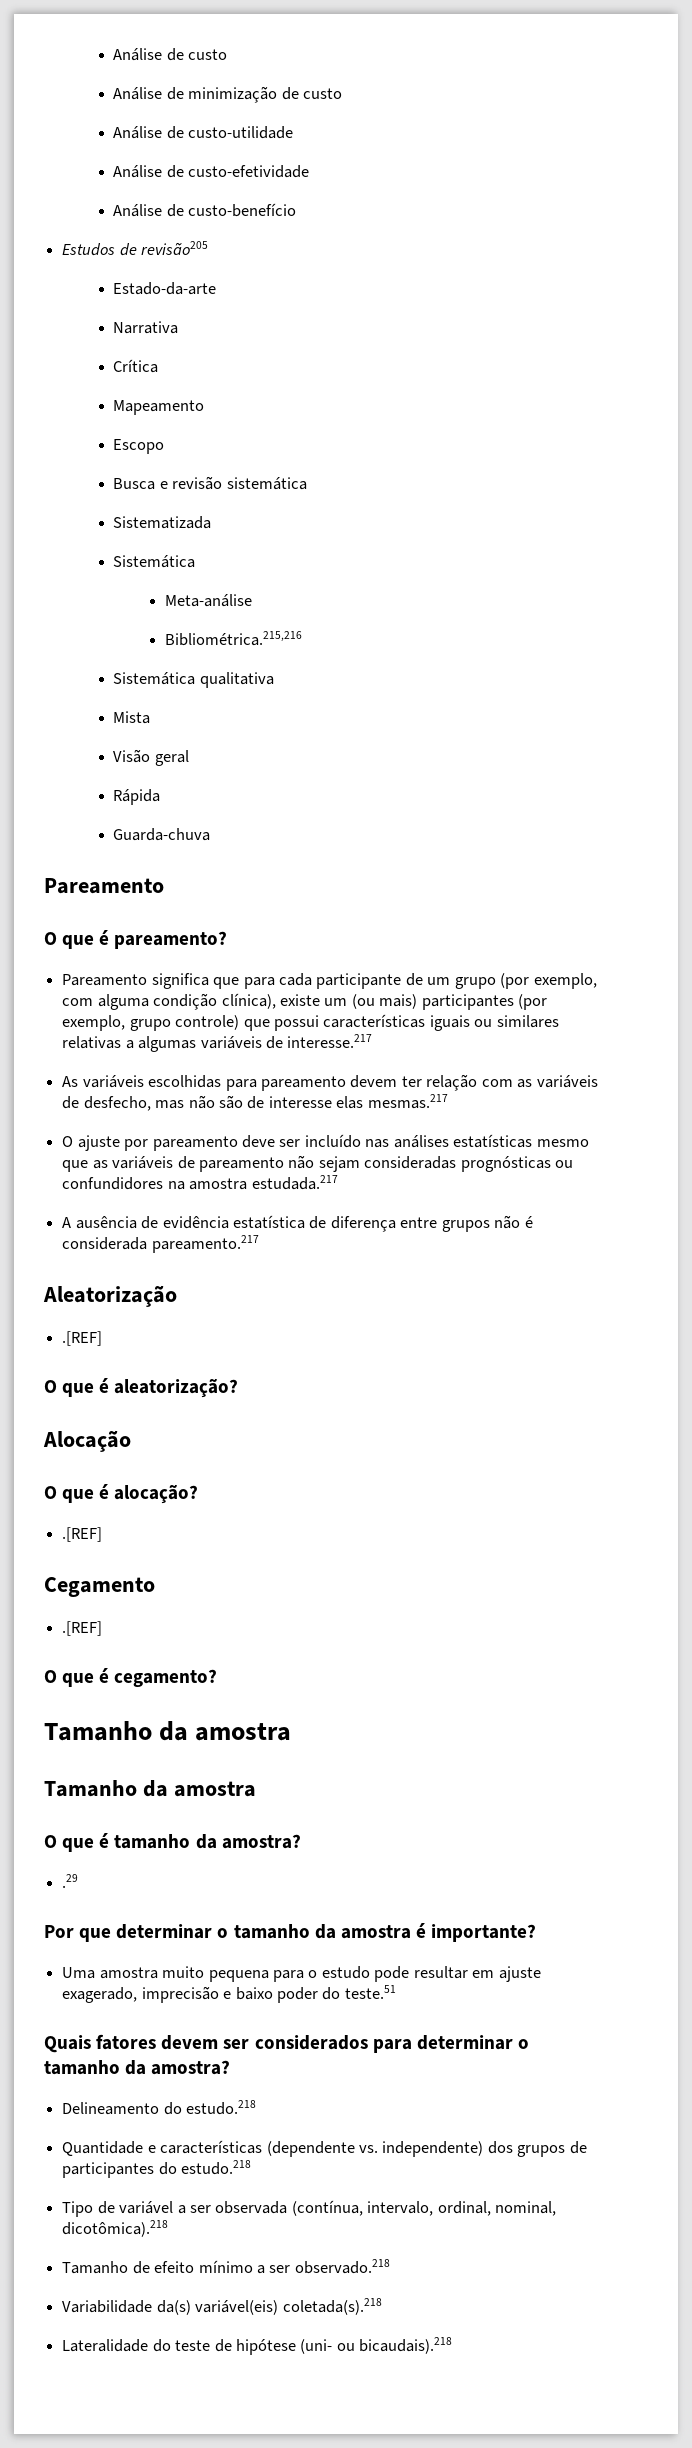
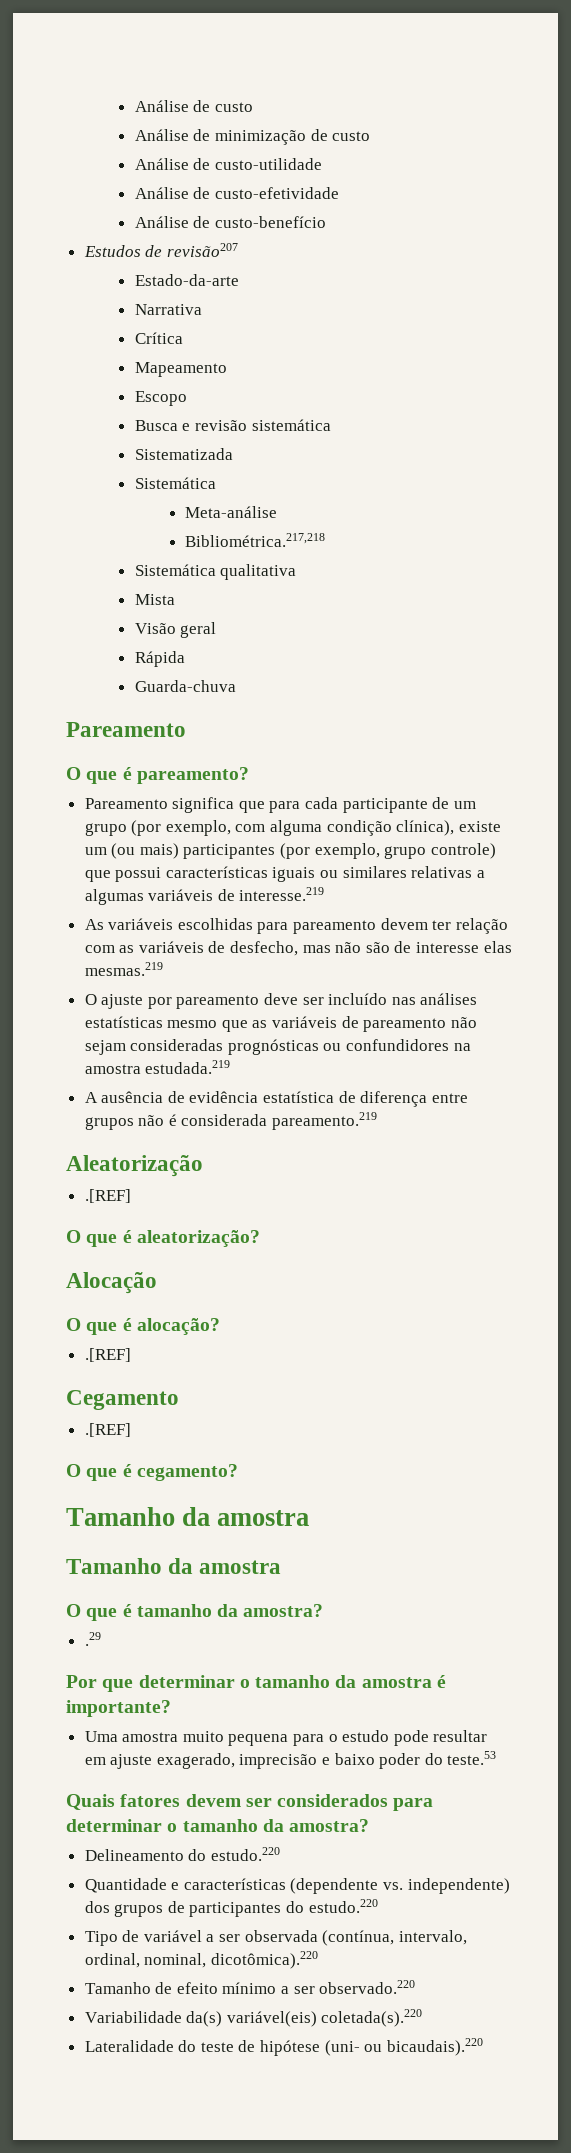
- Estudos de revisão205
+ Estudos de revisão207
- Bibliométrica.215,216
+ Bibliométrica.217,218
- Pareamento significa que para cada participante de um grupo (por exemplo, com alguma condição clínica), existe um (ou mais) participantes (por exemplo, grupo controle) que possui características iguais ou similares relativas a algumas variáveis de interesse.217
+ Pareamento significa que para cada participante de um grupo (por exemplo, com alguma condição clínica), existe um (ou mais) participantes (por exemplo, grupo controle) que possui características iguais ou similares relativas a algumas variáveis de interesse.219
- As variáveis escolhidas para pareamento devem ter relação com as variáveis de desfecho, mas não são de interesse elas mesmas.217
+ As variáveis escolhidas para pareamento devem ter relação com as variáveis de desfecho, mas não são de interesse elas mesmas.219
- O ajuste por pareamento deve ser incluído nas análises estatísticas mesmo que as variáveis de pareamento não sejam consideradas prognósticas ou confundidores na amostra estudada.217
+ O ajuste por pareamento deve ser incluído nas análises estatísticas mesmo que as variáveis de pareamento não sejam consideradas prognósticas ou confundidores na amostra estudada.219
- A ausência de evidência estatística de diferença entre grupos não é considerada pareamento.217
+ A ausência de evidência estatística de diferença entre grupos não é considerada pareamento.219
- Uma amostra muito pequena para o estudo pode resultar em ajuste exagerado, imprecisão e baixo poder do teste.51
+ Uma amostra muito pequena para o estudo pode resultar em ajuste exagerado, imprecisão e baixo poder do teste.53
- Delineamento do estudo.218
+ Delineamento do estudo.220
- Quantidade e características (dependente vs. independente) dos grupos de participantes do estudo.218
+ Quantidade e características (dependente vs. independente) dos grupos de participantes do estudo.220
- Tipo de variável a ser observada (contínua, intervalo, ordinal, nominal, dicotômica).218
+ Tipo de variável a ser observada (contínua, intervalo, ordinal, nominal, dicotômica).220
- Tamanho de efeito mínimo a ser observado.218
+ Tamanho de efeito mínimo a ser observado.220
- Variabilidade da(s) variável(eis) coletada(s).218
+ Variabilidade da(s) variável(eis) coletada(s).220
- Lateralidade do teste de hipótese (uni- ou bicaudais).218
+ Lateralidade do teste de hipótese (uni- ou bicaudais).220

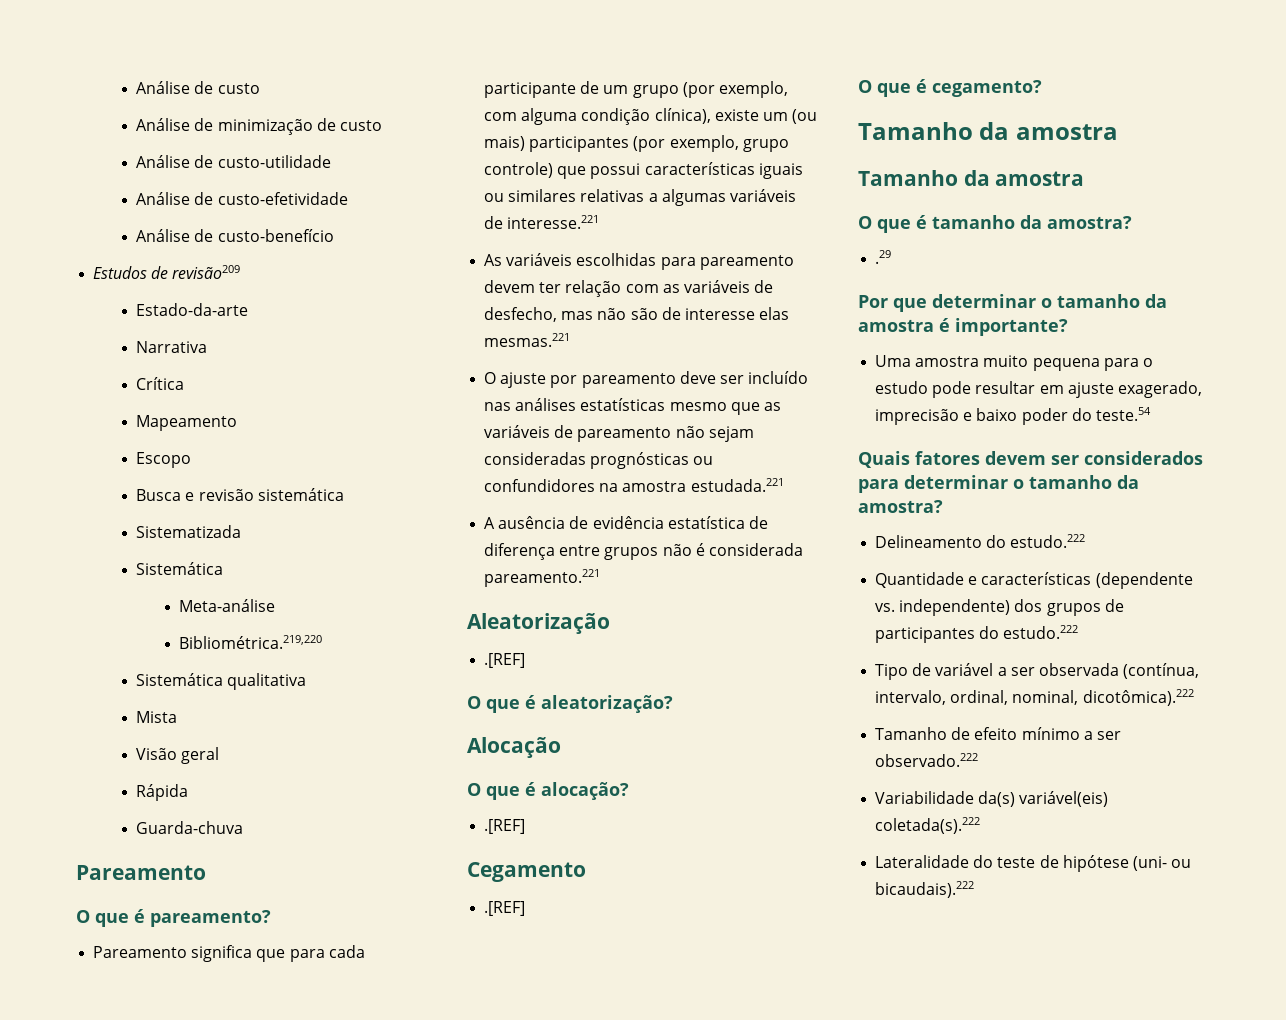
- Estudos de revisão207
+ Estudos de revisão209
- Bibliométrica.217,218
+ Bibliométrica.219,220
- Pareamento significa que para cada participante de um grupo (por exemplo, com alguma condição clínica), existe um (ou mais) participantes (por exemplo, grupo controle) que possui características iguais ou similares relativas a algumas variáveis de interesse.219
+ Pareamento significa que para cada participante de um grupo (por exemplo, com alguma condição clínica), existe um (ou mais) participantes (por exemplo, grupo controle) que possui características iguais ou similares relativas a algumas variáveis de interesse.221
- As variáveis escolhidas para pareamento devem ter relação com as variáveis de desfecho, mas não são de interesse elas mesmas.219
+ As variáveis escolhidas para pareamento devem ter relação com as variáveis de desfecho, mas não são de interesse elas mesmas.221
- O ajuste por pareamento deve ser incluído nas análises estatísticas mesmo que as variáveis de pareamento não sejam consideradas prognósticas ou confundidores na amostra estudada.219
+ O ajuste por pareamento deve ser incluído nas análises estatísticas mesmo que as variáveis de pareamento não sejam consideradas prognósticas ou confundidores na amostra estudada.221
- A ausência de evidência estatística de diferença entre grupos não é considerada pareamento.219
+ A ausência de evidência estatística de diferença entre grupos não é considerada pareamento.221
- Uma amostra muito pequena para o estudo pode resultar em ajuste exagerado, imprecisão e baixo poder do teste.53
+ Uma amostra muito pequena para o estudo pode resultar em ajuste exagerado, imprecisão e baixo poder do teste.54
- Delineamento do estudo.220
+ Delineamento do estudo.222
- Quantidade e características (dependente vs. independente) dos grupos de participantes do estudo.220
+ Quantidade e características (dependente vs. independente) dos grupos de participantes do estudo.222
- Tipo de variável a ser observada (contínua, intervalo, ordinal, nominal, dicotômica).220
+ Tipo de variável a ser observada (contínua, intervalo, ordinal, nominal, dicotômica).222
- Tamanho de efeito mínimo a ser observado.220
+ Tamanho de efeito mínimo a ser observado.222
- Variabilidade da(s) variável(eis) coletada(s).220
+ Variabilidade da(s) variável(eis) coletada(s).222
- Lateralidade do teste de hipótese (uni- ou bicaudais).220
+ Lateralidade do teste de hipótese (uni- ou bicaudais).222

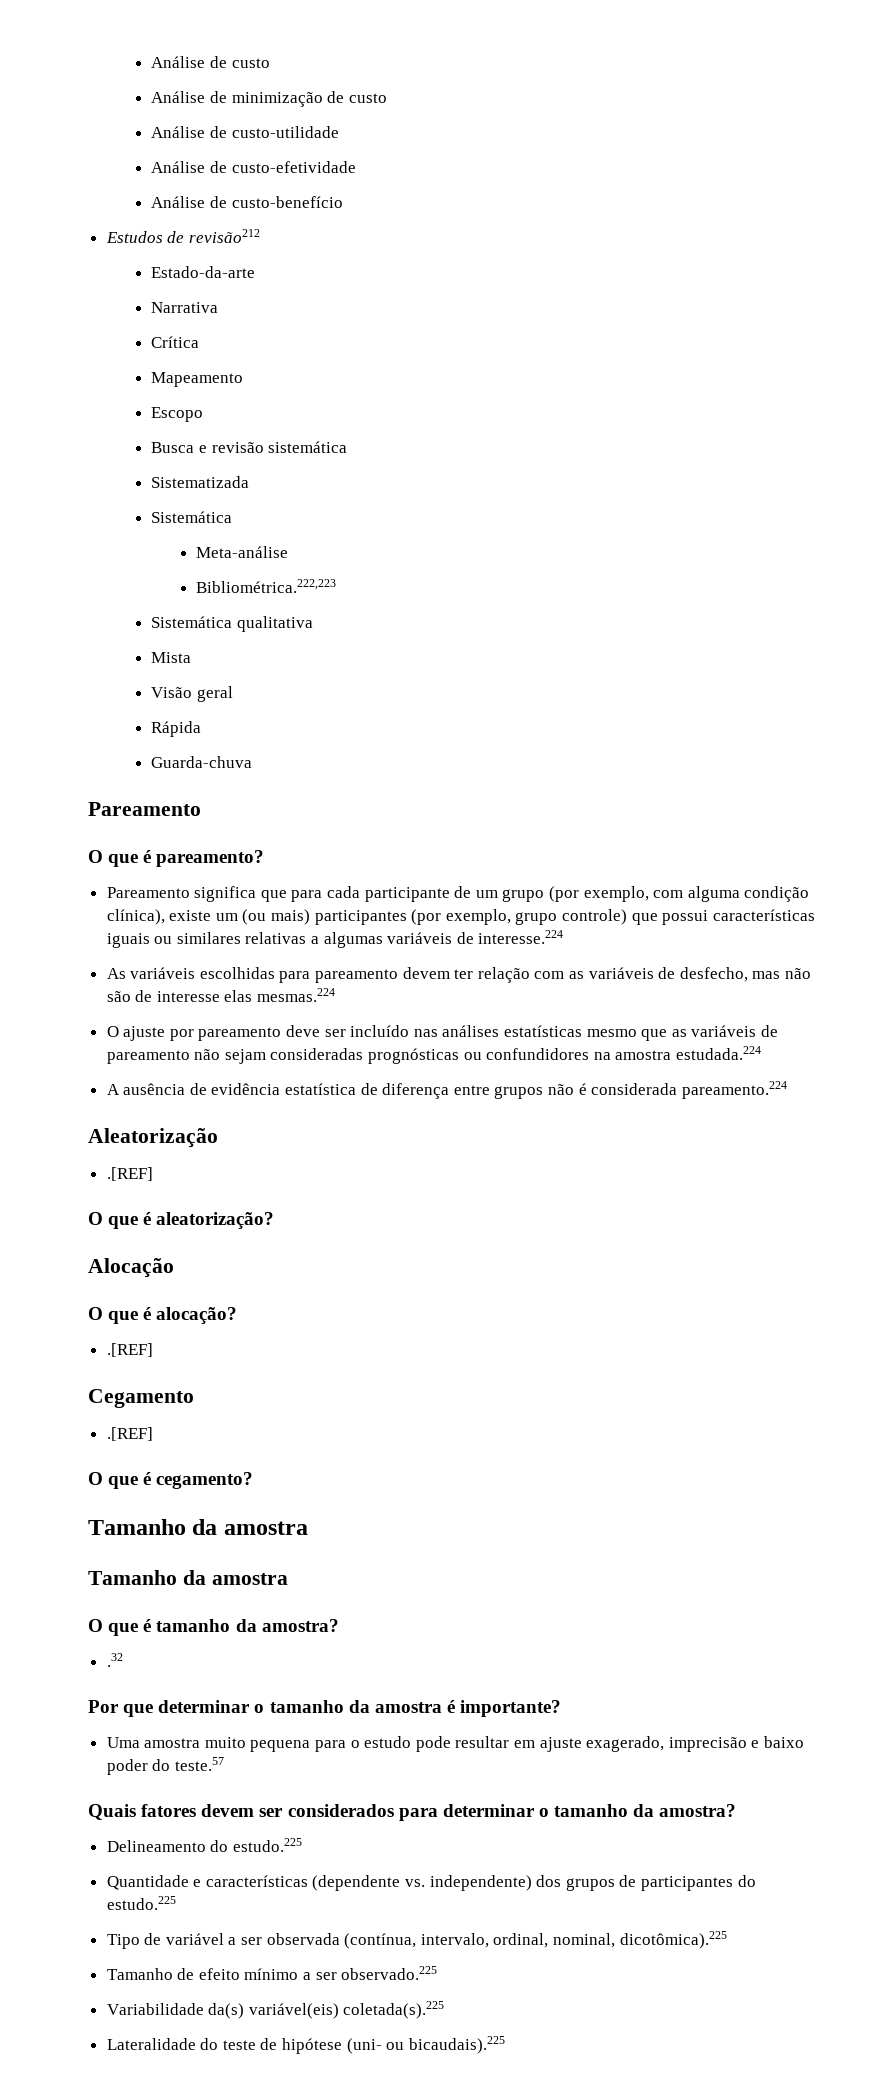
- Estudos de revisão209
+ Estudos de revisão212
- Bibliométrica.219,220
+ Bibliométrica.222,223
- Pareamento significa que para cada participante de um grupo (por exemplo, com alguma condição clínica), existe um (ou mais) participantes (por exemplo, grupo controle) que possui características iguais ou similares relativas a algumas variáveis de interesse.221
+ Pareamento significa que para cada participante de um grupo (por exemplo, com alguma condição clínica), existe um (ou mais) participantes (por exemplo, grupo controle) que possui características iguais ou similares relativas a algumas variáveis de interesse.224
- As variáveis escolhidas para pareamento devem ter relação com as variáveis de desfecho, mas não são de interesse elas mesmas.221
+ As variáveis escolhidas para pareamento devem ter relação com as variáveis de desfecho, mas não são de interesse elas mesmas.224
- O ajuste por pareamento deve ser incluído nas análises estatísticas mesmo que as variáveis de pareamento não sejam consideradas prognósticas ou confundidores na amostra estudada.221
+ O ajuste por pareamento deve ser incluído nas análises estatísticas mesmo que as variáveis de pareamento não sejam consideradas prognósticas ou confundidores na amostra estudada.224
- A ausência de evidência estatística de diferença entre grupos não é considerada pareamento.221
+ A ausência de evidência estatística de diferença entre grupos não é considerada pareamento.224
- .29
+ .32
- Uma amostra muito pequena para o estudo pode resultar em ajuste exagerado, imprecisão e baixo poder do teste.54
+ Uma amostra muito pequena para o estudo pode resultar em ajuste exagerado, imprecisão e baixo poder do teste.57
- Delineamento do estudo.222
+ Delineamento do estudo.225
- Quantidade e características (dependente vs. independente) dos grupos de participantes do estudo.222
+ Quantidade e características (dependente vs. independente) dos grupos de participantes do estudo.225
- Tipo de variável a ser observada (contínua, intervalo, ordinal, nominal, dicotômica).222
+ Tipo de variável a ser observada (contínua, intervalo, ordinal, nominal, dicotômica).225
- Tamanho de efeito mínimo a ser observado.222
+ Tamanho de efeito mínimo a ser observado.225
- Variabilidade da(s) variável(eis) coletada(s).222
+ Variabilidade da(s) variável(eis) coletada(s).225
- Lateralidade do teste de hipótese (uni- ou bicaudais).222
+ Lateralidade do teste de hipótese (uni- ou bicaudais).225

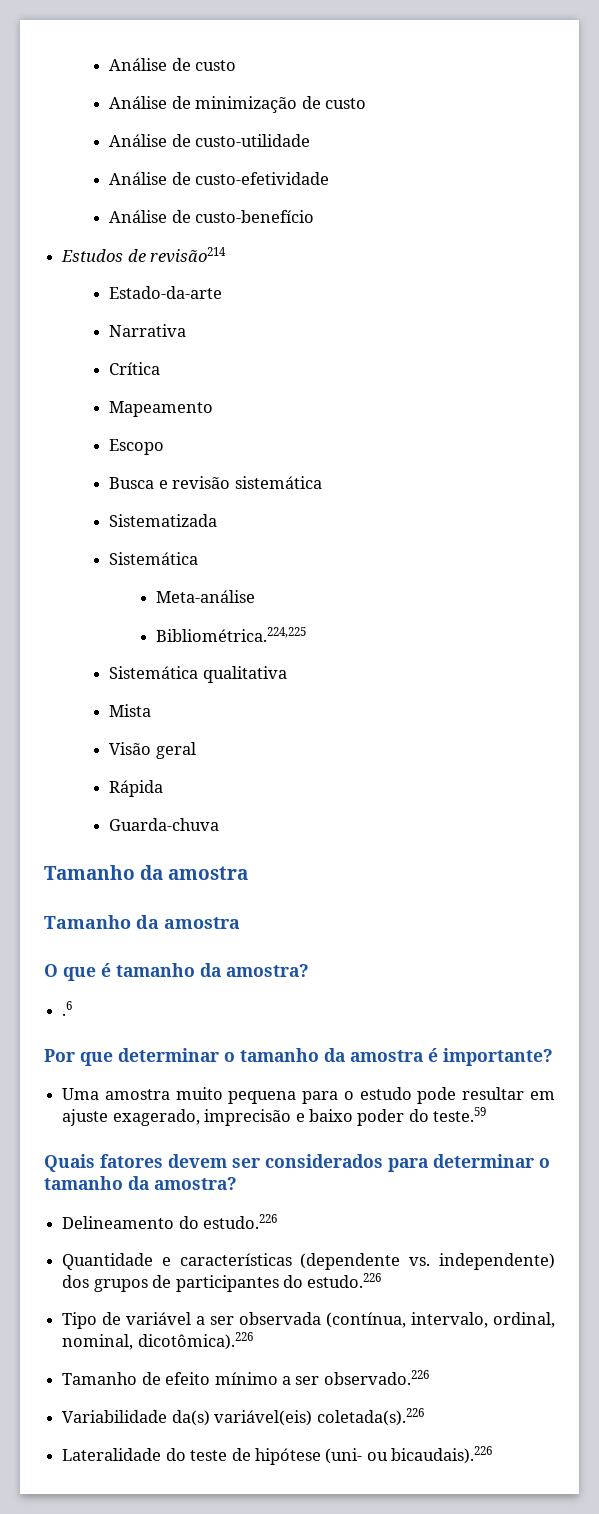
- Estudos de revisão212
+ Estudos de revisão214
- Bibliométrica.222,223
+ Bibliométrica.224,225
  Guarda-chuva
- Pareamento
- O que é pareamento?
- Pareamento significa que para cada participante de um grupo (por exemplo, com alguma condição clínica), existe um (ou mais) participantes (por exemplo, grupo controle) que possui características iguais ou similares relativas a algumas variáveis de interesse.224
- As variáveis escolhidas para pareamento devem ter relação com as variáveis de desfecho, mas não são de interesse elas mesmas.224
- O ajuste por pareamento deve ser incluído nas análises estatísticas mesmo que as variáveis de pareamento não sejam consideradas prognósticas ou confundidores na amostra estudada.224
- A ausência de evidência estatística de diferença entre grupos não é considerada pareamento.224
- Aleatorização
- .[REF]
- O que é aleatorização?
- Alocação
- O que é alocação?
- .[REF]
- Cegamento
- .[REF]
- O que é cegamento?
- .32
+ .6
- Uma amostra muito pequena para o estudo pode resultar em ajuste exagerado, imprecisão e baixo poder do teste.57
+ Uma amostra muito pequena para o estudo pode resultar em ajuste exagerado, imprecisão e baixo poder do teste.59
- Delineamento do estudo.225
+ Delineamento do estudo.226
- Quantidade e características (dependente vs. independente) dos grupos de participantes do estudo.225
+ Quantidade e características (dependente vs. independente) dos grupos de participantes do estudo.226
- Tipo de variável a ser observada (contínua, intervalo, ordinal, nominal, dicotômica).225
+ Tipo de variável a ser observada (contínua, intervalo, ordinal, nominal, dicotômica).226
- Tamanho de efeito mínimo a ser observado.225
+ Tamanho de efeito mínimo a ser observado.226
- Variabilidade da(s) variável(eis) coletada(s).225
+ Variabilidade da(s) variável(eis) coletada(s).226
- Lateralidade do teste de hipótese (uni- ou bicaudais).225
+ Lateralidade do teste de hipótese (uni- ou bicaudais).226

